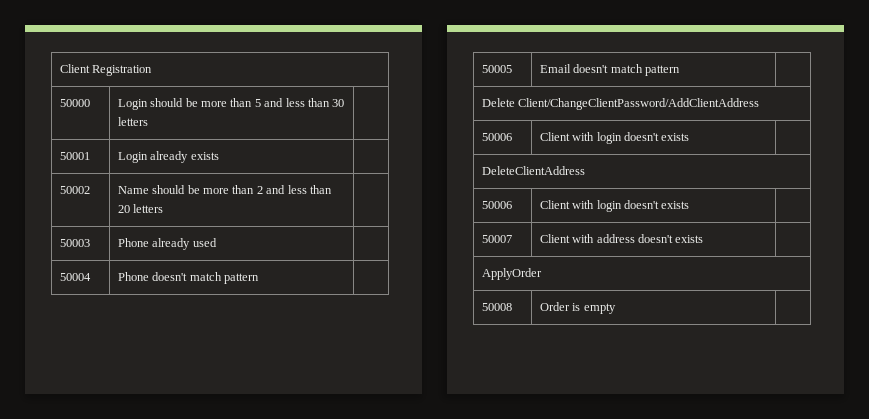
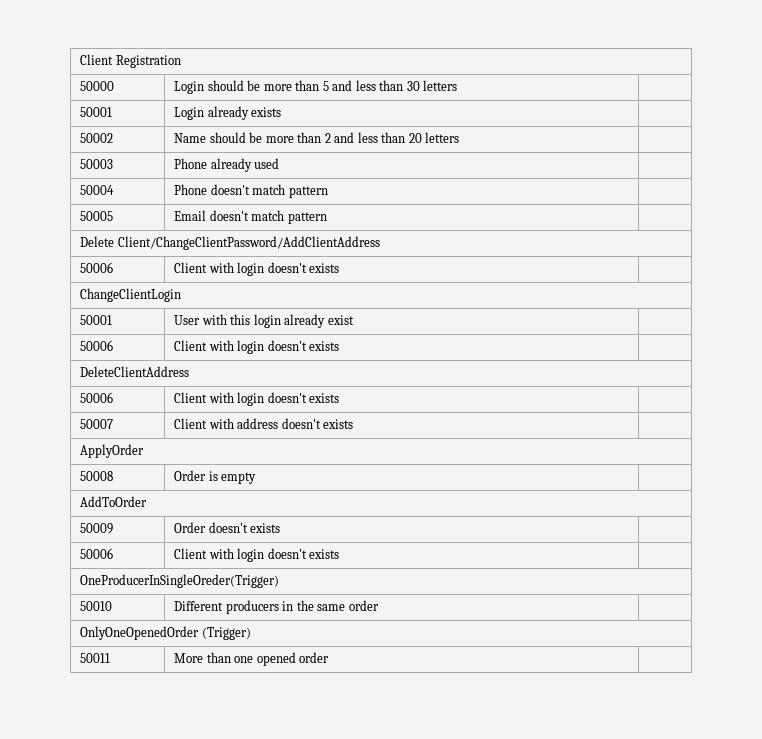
+ ChangeClientLogin
+ 50001 | User with this login already exist |
+ 50006 | Client with login doesn't exists |
+ AddToOrder
+ 50009 | Order doesn't exists |
+ 50006 | Client with login doesn't exists |
+ OneProducerInSingleOreder(Trigger)
+ 50010 | Different producers in the same order |
+ OnlyOneOpenedOrder (Trigger)
+ 50011 | More than one opened order |

